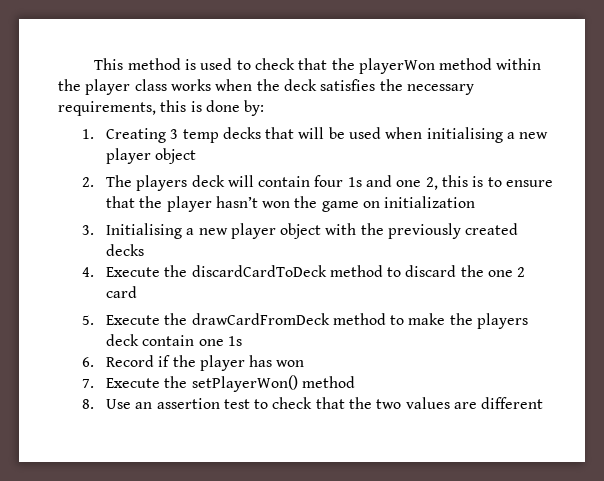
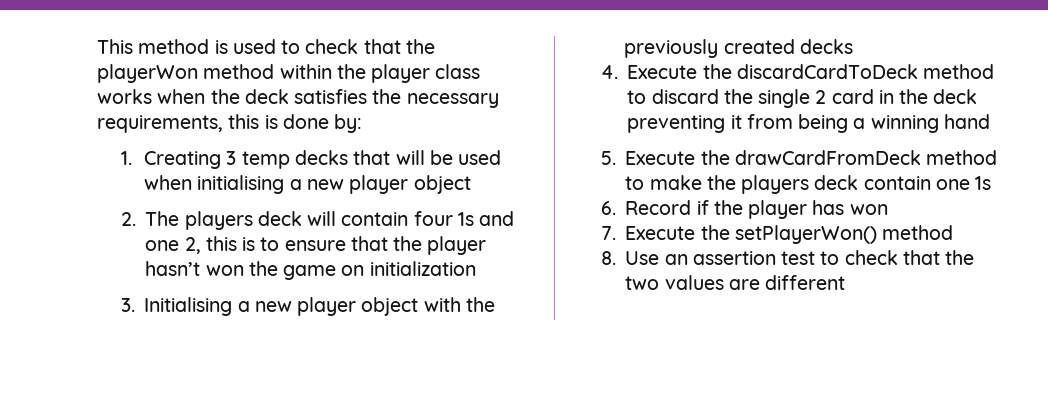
- 4. Execute the discardCardToDeck method to discard the one 2 card
+ 4. Execute the discardCardToDeck method to discard the single 2 card in the deck preventing it from being a winning hand

